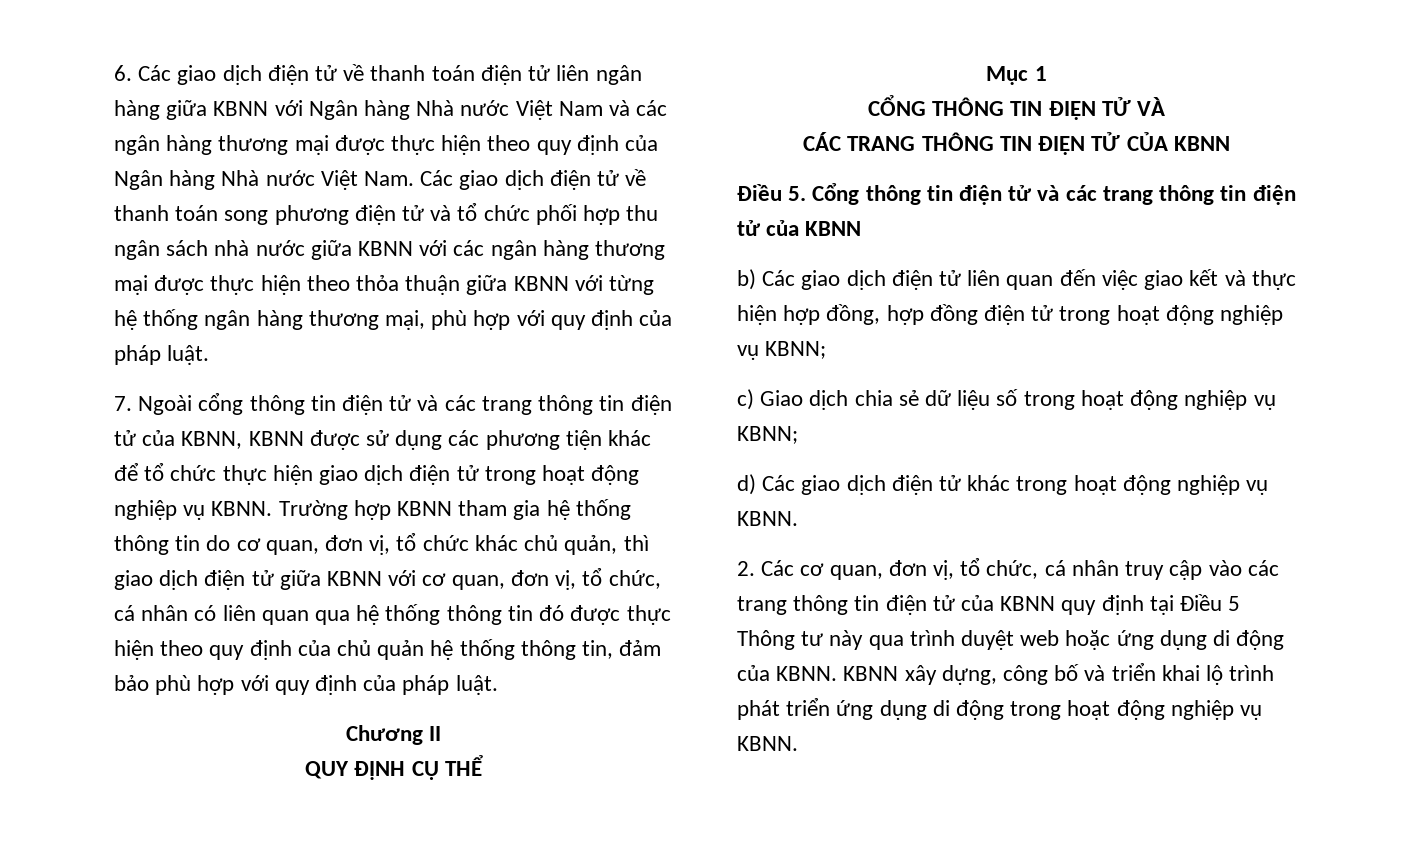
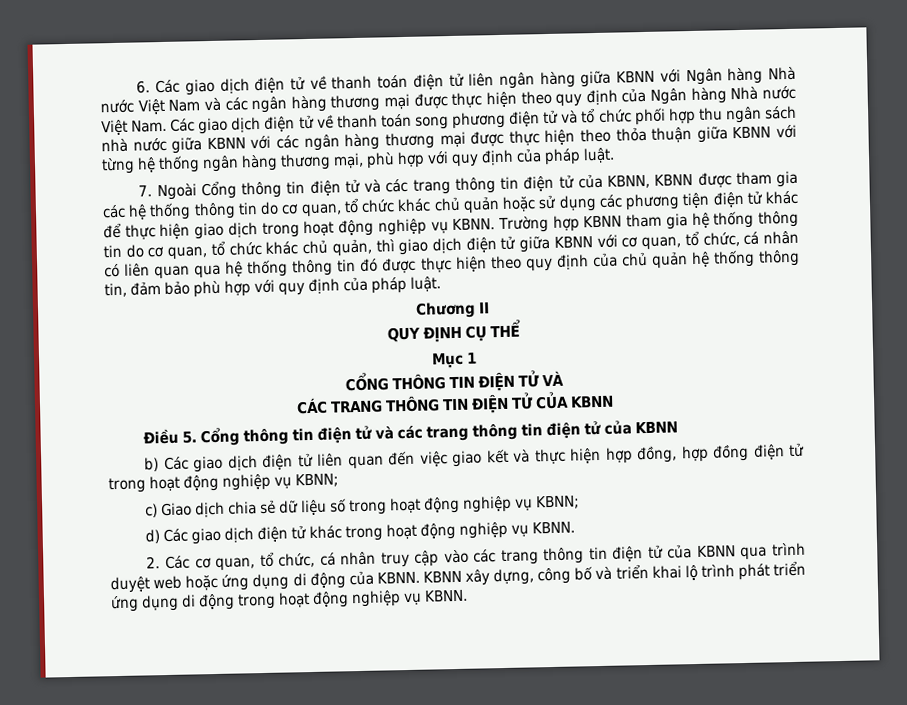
- 7. Ngoài cổng thông tin điện tử và các trang thông tin điện tử của KBNN, KBNN được sử dụng các phương tiện khác để tổ chức thực hiện giao dịch điện tử trong hoạt động nghiệp vụ KBNN.
+ 7. Ngoài Cổng thông tin điện tử và các trang thông tin điện tử của KBNN, KBNN được tham gia các hệ thống thông tin do cơ quan, tổ chức khác chủ quản hoặc sử dụng các phương tiện điện tử khác để thực hiện giao dịch trong hoạt động nghiệp vụ KBNN.
- Trường hợp KBNN tham gia hệ thống thông tin do cơ quan, đơn vị, tổ chức khác chủ quản, thì giao dịch điện tử giữa KBNN với cơ quan, đơn vị, tổ chức, cá nhân có liên quan qua hệ thống thông tin đó được thực hiện theo quy định của chủ quản hệ thống thông tin, đảm bảo phù hợp với quy định của pháp luật.
+ Trường hợp KBNN tham gia hệ thống thông tin do cơ quan, tổ chức khác chủ quản, thì giao dịch điện tử giữa KBNN với cơ quan, tổ chức, cá nhân có liên quan qua hệ thống thông tin đó được thực hiện theo quy định của chủ quản hệ thống thông tin, đảm bảo phù hợp với quy định của pháp luật.
- 2. Các cơ quan, đơn vị, tổ chức, cá nhân truy cập vào các trang thông tin điện tử của KBNN quy định tại Điều 5 Thông tư này qua trình duyệt web hoặc ứng dụng di động của KBNN.
+ 2. Các cơ quan, tổ chức, cá nhân truy cập vào các trang thông tin điện tử của KBNN qua trình duyệt web hoặc ứng dụng di động của KBNN.

